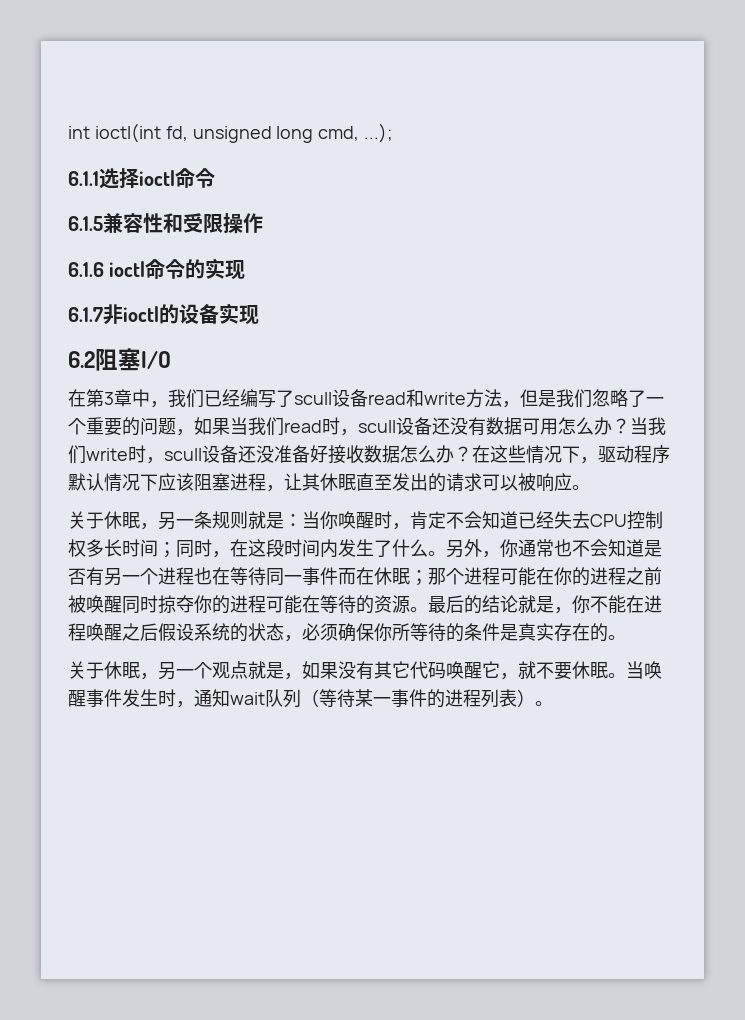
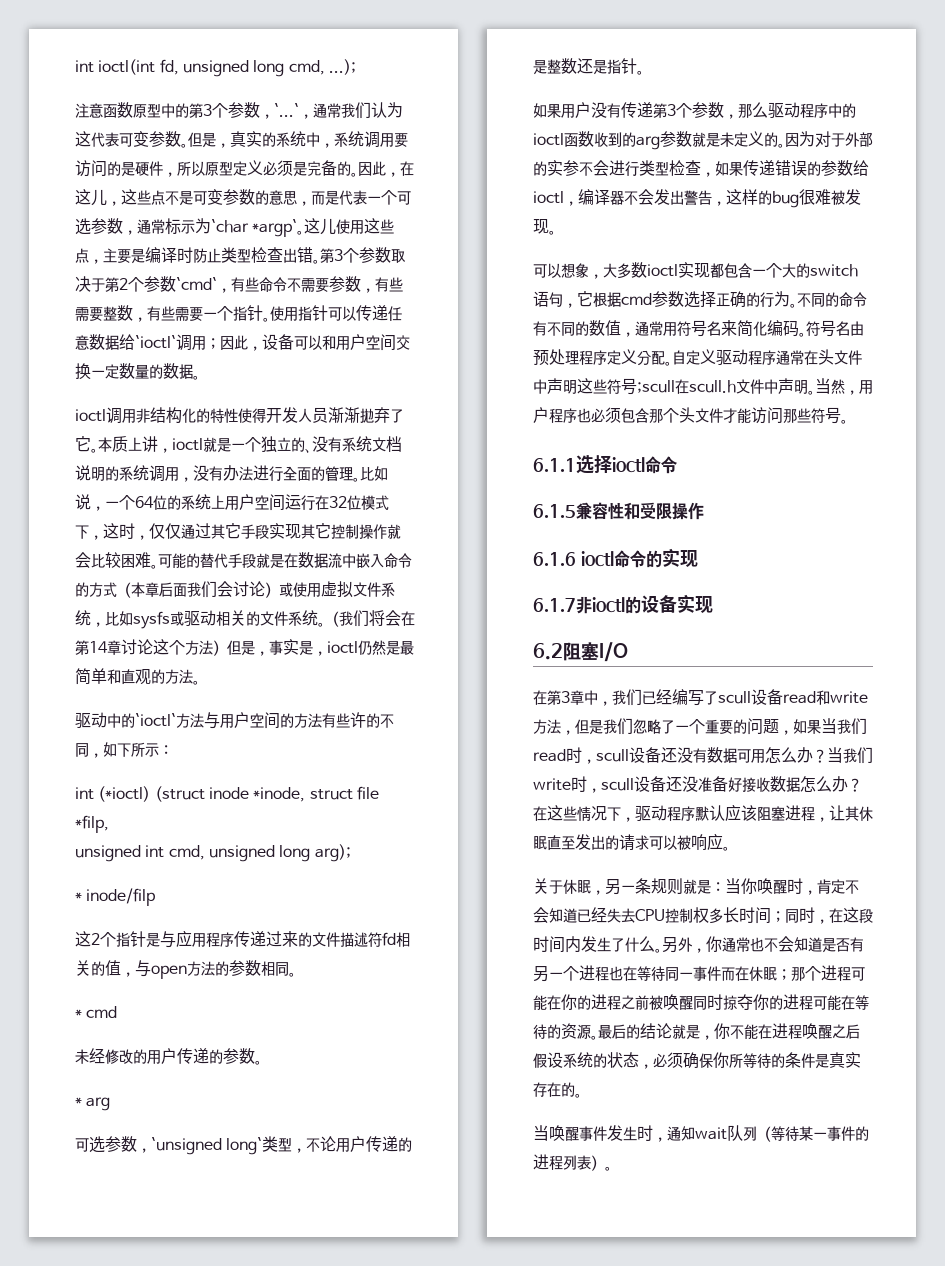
+ 注意函数原型中的第3个参数，`...`，通常我们认为这代表可变参数。但是，真实的系统中，系统调用要访问的是硬件，所以原型定义必须是完备的。因此，在这儿，这些点不是可变参数的意思，而是代表一个可选参数，通常标示为`char *argp`。这儿使用这些点，主要是编译时防止类型检查出错。第3个参数取决于第2个参数`cmd`，有些命令不需要参数，有些需要整数，有些需要一个指针。使用指针可以传递任意数据给`ioctl`调用；因此，设备可以和用户空间交换一定数量的数据。
+ ioctl调用非结构化的特性使得开发人员渐渐抛弃了它。本质上讲，ioctl就是一个独立的、没有系统文档说明的系统调用，没有办法进行全面的管理。比如说，一个64位的系统上用户空间运行在32位模式下，这时，仅仅通过其它手段实现其它控制操作就会比较困难。可能的替代手段就是在数据流中嵌入命令的方式（本章后面我们会讨论）或使用虚拟文件系统，比如sysfs或驱动相关的文件系统。（我们将会在第14章讨论这个方法）但是，事实是，ioctl仍然是最简单和直观的方法。
+ 驱动中的`ioctl`方法与用户空间的方法有些许的不同，如下所示：
+ int (*ioctl) (struct inode *inode, struct file *filp,
+ unsigned int cmd, unsigned long arg);
+ * inode/filp
+ 这2个指针是与应用程序传递过来的文件描述符fd相关的值，与open方法的参数相同。
+ * cmd
+ 未经修改的用户传递的参数。
+ * arg
+ 可选参数，`unsigned long`类型，不论用户传递的是整数还是指针。
+ 如果用户没有传递第3个参数，那么驱动程序中的ioctl函数收到的arg参数就是未定义的。因为对于外部的实参不会进行类型检查，如果传递错误的参数给ioctl，编译器不会发出警告，这样的bug很难被发现。
+ 可以想象，大多数ioctl实现都包含一个大的switch语句，它根据cmd参数选择正确的行为。不同的命令有不同的数值，通常用符号名来简化编码。符号名由预处理程序定义分配。自定义驱动程序通常在头文件中声明这些符号;scull在scull.h文件中声明。当然，用户程序也必须包含那个头文件才能访问那些符号。
- 在这些情况下，驱动程序默认情况下应该阻塞进程，让其休眠直至发出的请求可以被响应。
+ 在这些情况下，驱动程序默认应该阻塞进程，让其休眠直至发出的请求可以被响应。
- 关于休眠，另一个观点就是，如果没有其它代码唤醒它，就不要休眠。

